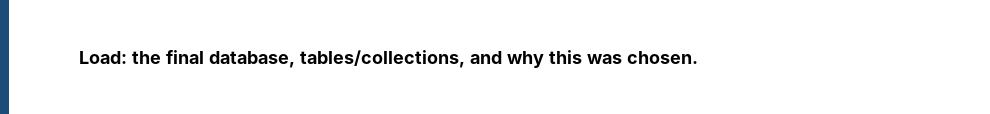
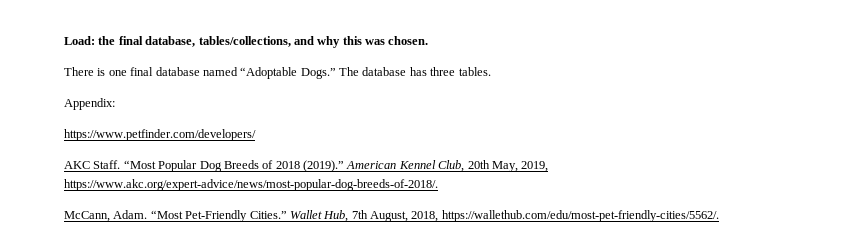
+ There is one final database named “Adoptable Dogs.” The database has three tables.
+ Appendix:
+ https://www.petfinder.com/developers/
+ AKC Staff. “Most Popular Dog Breeds of 2018 (2019).” American Kennel Club, 20th May, 2019, https://www.akc.org/expert-advice/news/most-popular-dog-breeds-of-2018/.
+ McCann, Adam. “Most Pet-Friendly Cities.” Wallet Hub, 7th August, 2018, https://wallethub.com/edu/most-pet-friendly-cities/5562/.

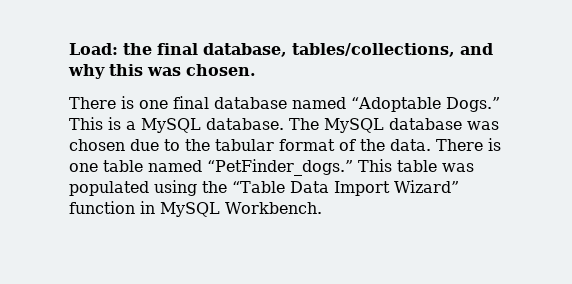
- The database has three tables.
- Appendix:
- https://www.petfinder.com/developers/
- AKC Staff. “Most Popular Dog Breeds of 2018 (2019).” American Kennel Club, 20th May, 2019, https://www.akc.org/expert-advice/news/most-popular-dog-breeds-of-2018/.
- McCann, Adam. “Most Pet-Friendly Cities.” Wallet Hub, 7th August, 2018, https://wallethub.com/edu/most-pet-friendly-cities/5562/.
+ This is a MySQL database. The MySQL database was chosen due to the tabular format of the data. There is one table named “PetFinder_dogs.” This table was populated using the “Table Data Import Wizard” function in MySQL Workbench.

